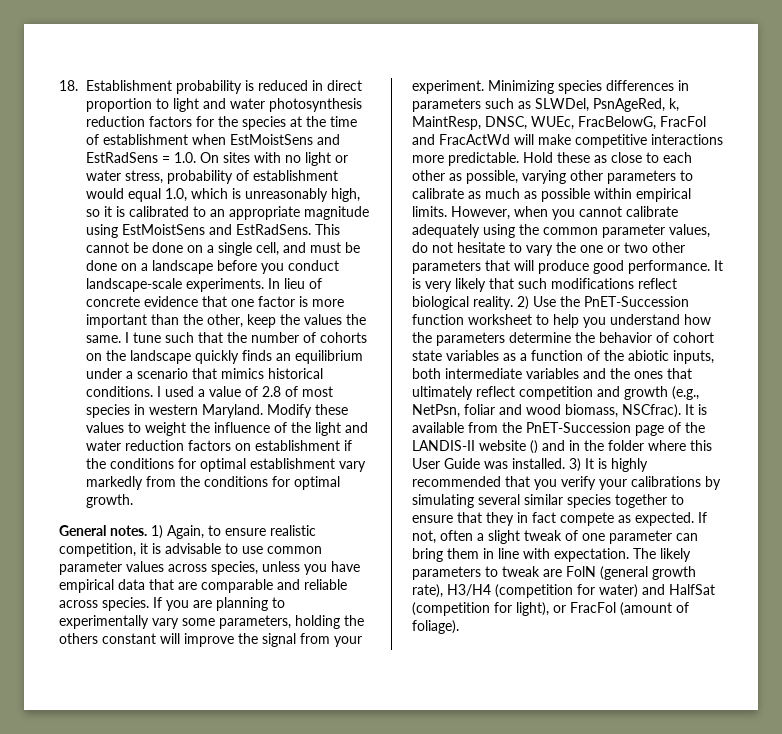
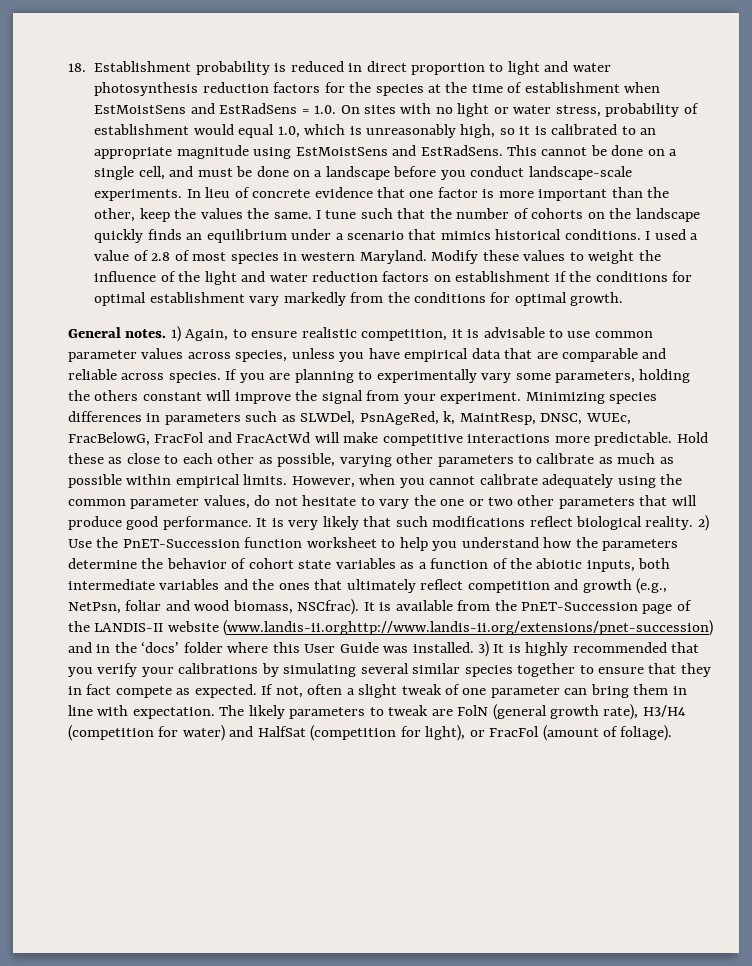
- It is available from the PnET-Succession page of the LANDIS-II website () and in the folder where this User Guide was installed.
+ It is available from the PnET-Succession page of the LANDIS-II website (www.landis-ii.orghttp://www.landis-ii.org/extensions/pnet-succession) and in the ‘docs’ folder where this User Guide was installed.

